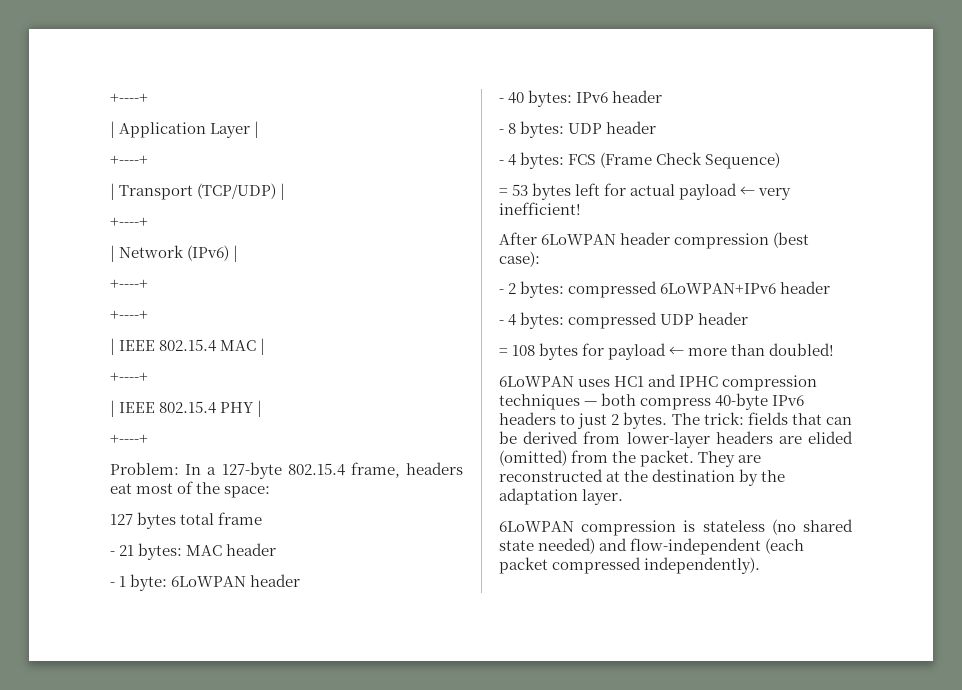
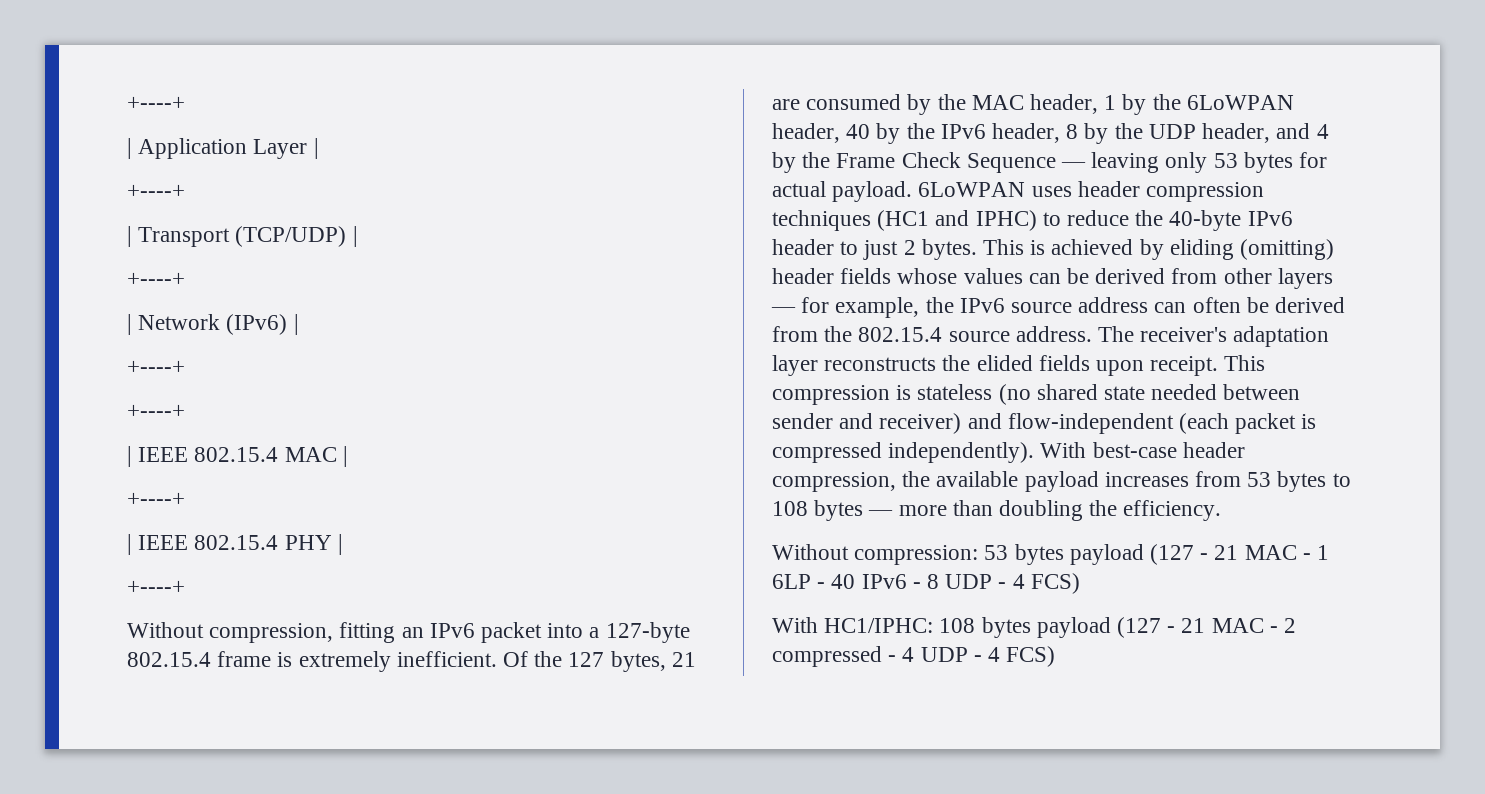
- Problem: In a 127-byte 802.15.4 frame, headers eat most of the space:
- 127 bytes total frame
- - 21 bytes: MAC header
- - 1 byte: 6LoWPAN header
- - 40 bytes: IPv6 header
- - 8 bytes: UDP header
- - 4 bytes: FCS (Frame Check Sequence)
- = 53 bytes left for actual payload ← very inefficient!
- After 6LoWPAN header compression (best case):
- - 2 bytes: compressed 6LoWPAN+IPv6 header
- - 4 bytes: compressed UDP header
- = 108 bytes for payload ← more than doubled!
- 6LoWPAN uses HC1 and IPHC compression techniques — both compress 40-byte IPv6 headers to just 2 bytes. The trick: fields that can be derived from lower-layer headers are elided (omitted) from the packet. They are reconstructed at the destination by the adaptation layer.
- 6LoWPAN compression is stateless (no shared state needed) and flow-independent (each packet compressed independently).
+ Without compression, fitting an IPv6 packet into a 127-byte 802.15.4 frame is extremely inefficient. Of the 127 bytes, 21 are consumed by the MAC header, 1 by the 6LoWPAN header, 40 by the IPv6 header, 8 by the UDP header, and 4 by the Frame Check Sequence — leaving only 53 bytes for actual payload. 6LoWPAN uses header compression techniques (HC1 and IPHC) to reduce the 40-byte IPv6 header to just 2 bytes. This is achieved by eliding (omitting) header fields whose values can be derived from other layers — for example, the IPv6 source address can often be derived from the 802.15.4 source address. The receiver's adaptation layer reconstructs the elided fields upon receipt. This compression is stateless (no shared state needed between sender and receiver) and flow-independent (each packet is compressed independently).
+ With best-case header compression, the available payload increases from 53 bytes to 108 bytes — more than doubling the efficiency.
+ Without compression: 53 bytes payload (127 - 21 MAC - 1 6LP - 40 IPv6 - 8 UDP - 4 FCS)
+ With HC1/IPHC: 108 bytes payload (127 - 21 MAC - 2 compressed - 4 UDP - 4 FCS)

